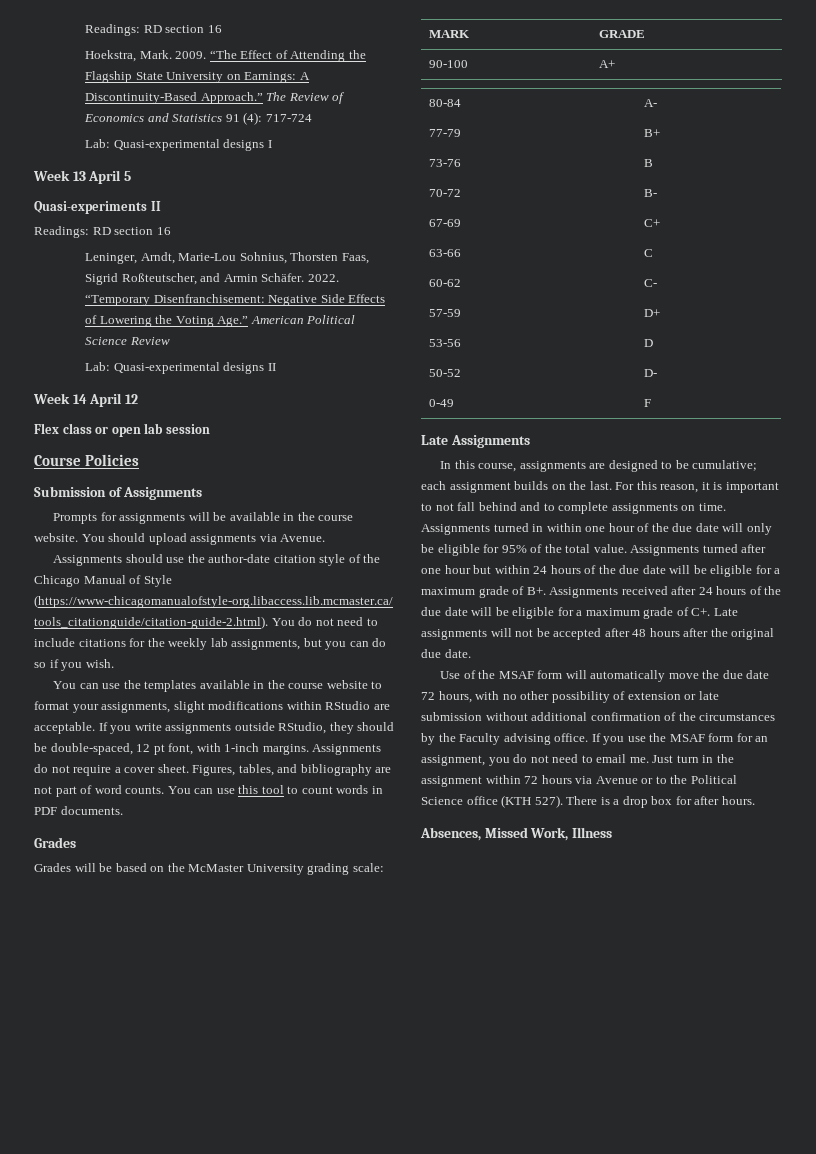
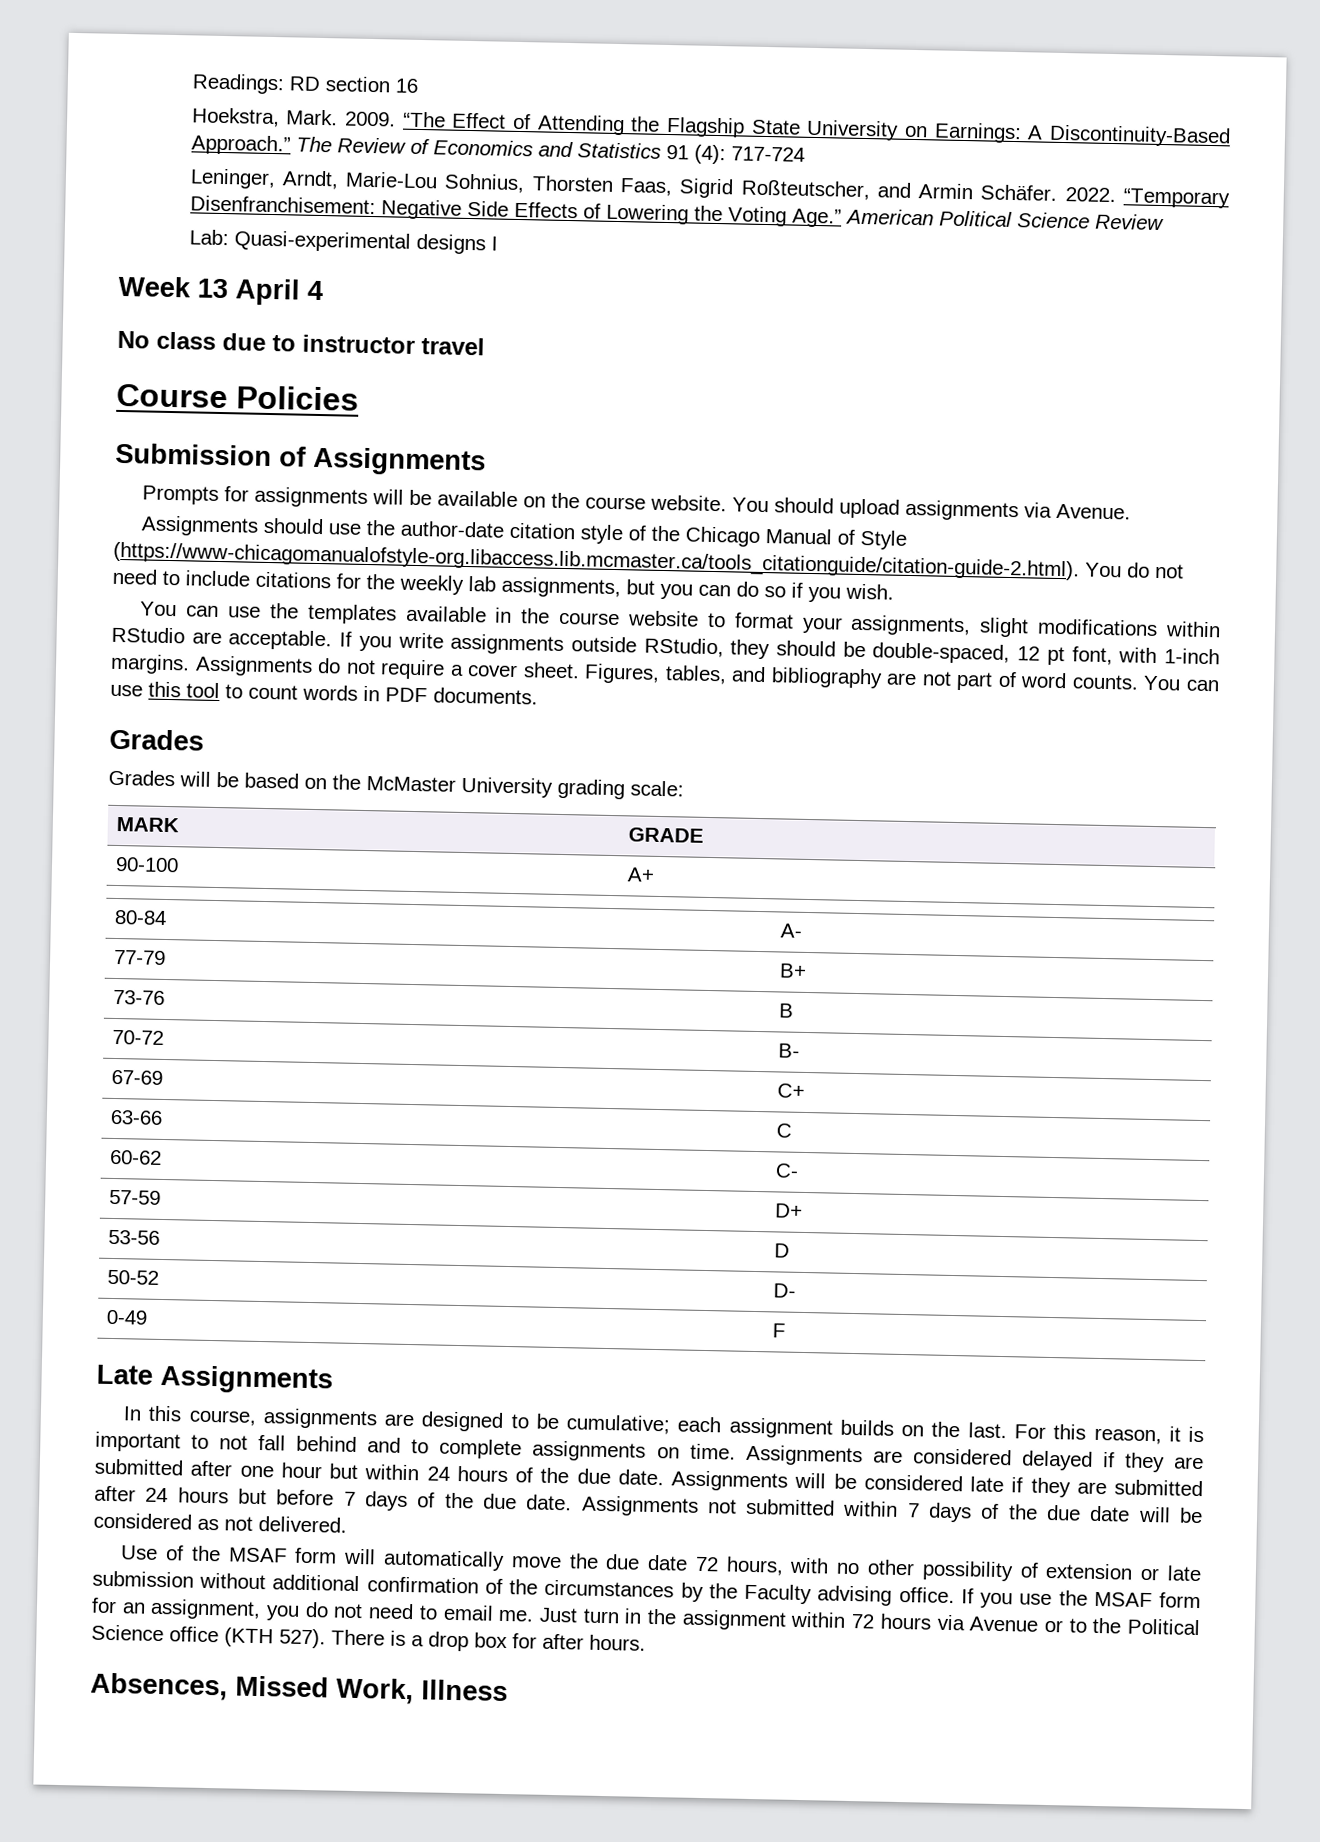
- Lab: Quasi-experimental designs I
- Week 13 April 5
- Quasi-experiments II
- Readings: RD section 16
- Lab: Quasi-experimental designs II
- Week 14 April 12
- Flex class or open lab session
+ Lab: Quasi-experimental designs I
+ Week 13 April 4
+ No class due to instructor travel
- Prompts for assignments will be available in the course website.
+ Prompts for assignments will be available on the course website.
- Assignments turned in within one hour of the due date will only be eligible for 95% of the total value. Assignments turned after one hour but within 24 hours of the due date will be eligible for a maximum grade of B+. Assignments received after 24 hours of the due date will be eligible for a maximum grade of C+. Late assignments will not be accepted after 48 hours after the original due date.
+ Assignments are considered delayed if they are submitted after one hour but within 24 hours of the due date. Assignments will be considered late if they are submitted after 24 hours but before 7 days of the due date. Assignments not submitted within 7 days of the due date will be considered as not delivered.

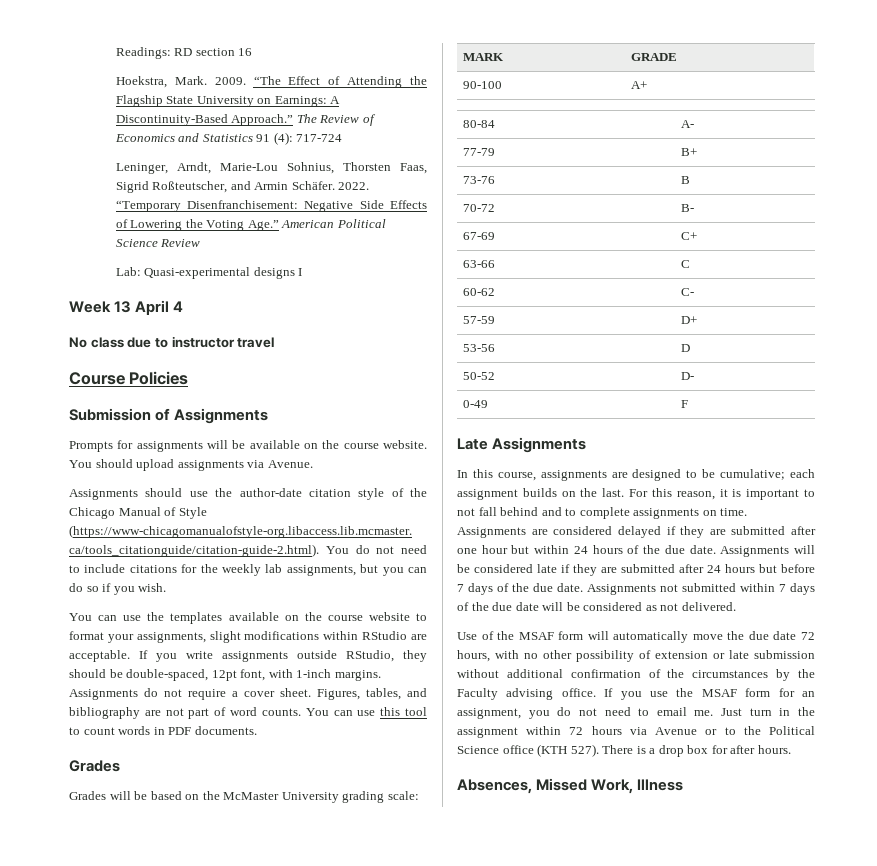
- You can use the templates available in the course website to format your assignments, slight modifications within RStudio are acceptable.
+ You can use the templates available on the course website to format your assignments, slight modifications within RStudio are acceptable.
- If you write assignments outside RStudio, they should be double-spaced, 12 pt font, with 1-inch margins.
+ If you write assignments outside RStudio, they should be double-spaced, 12pt font, with 1-inch margins.

